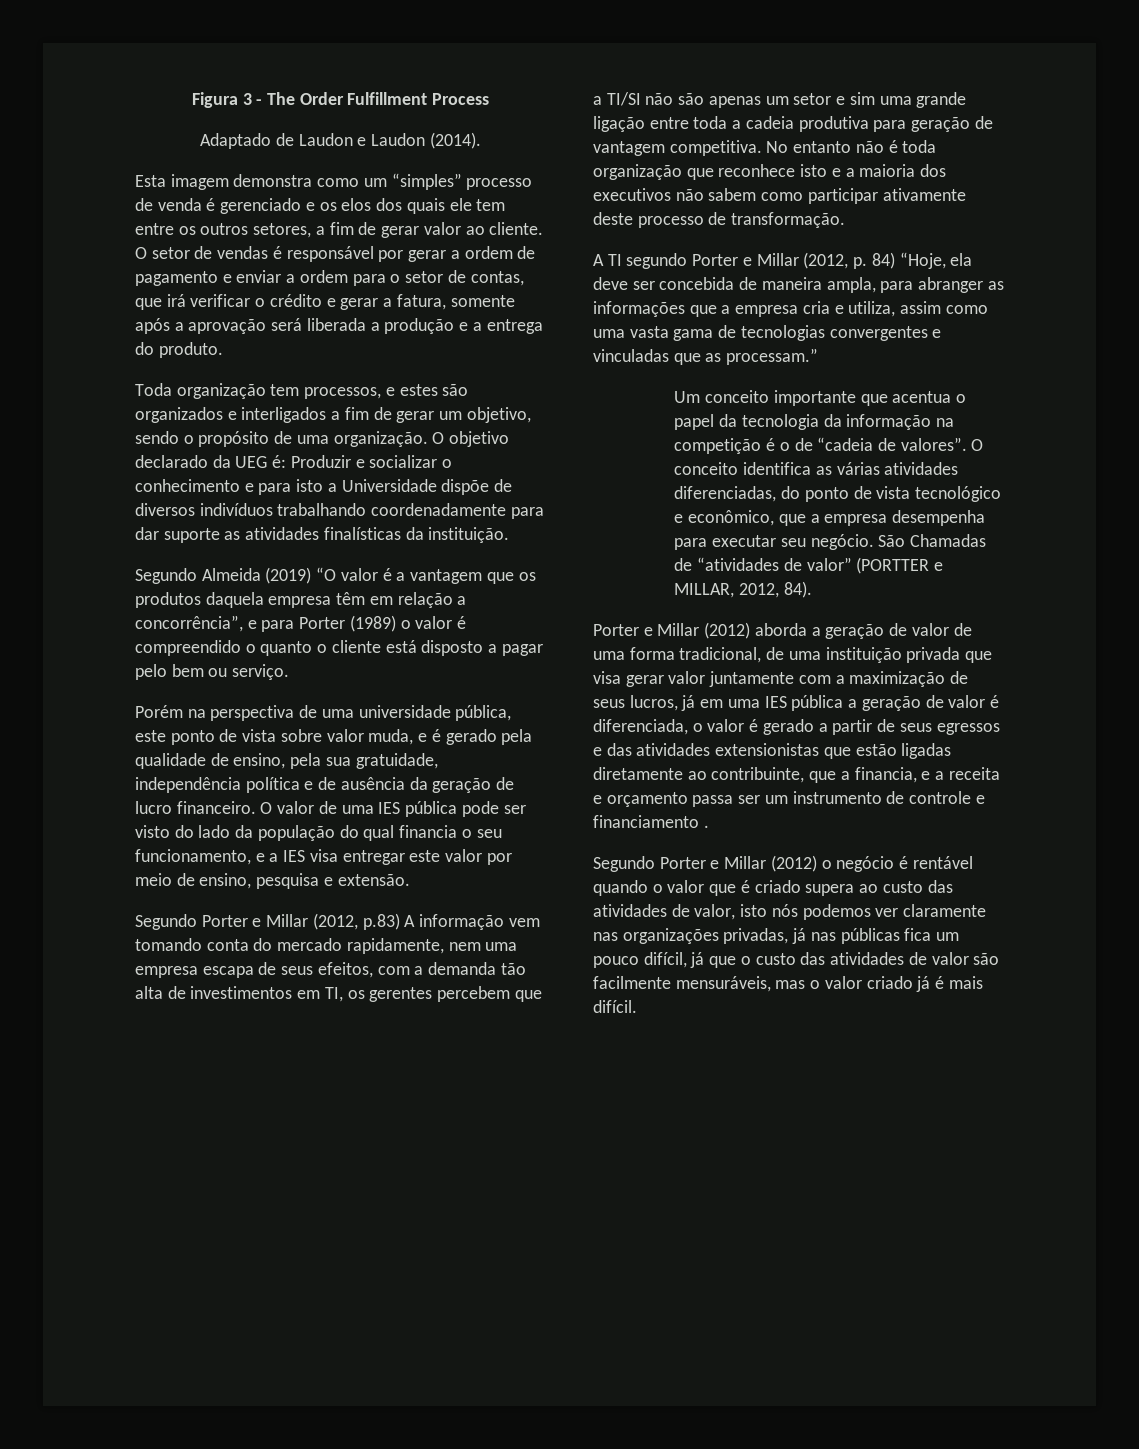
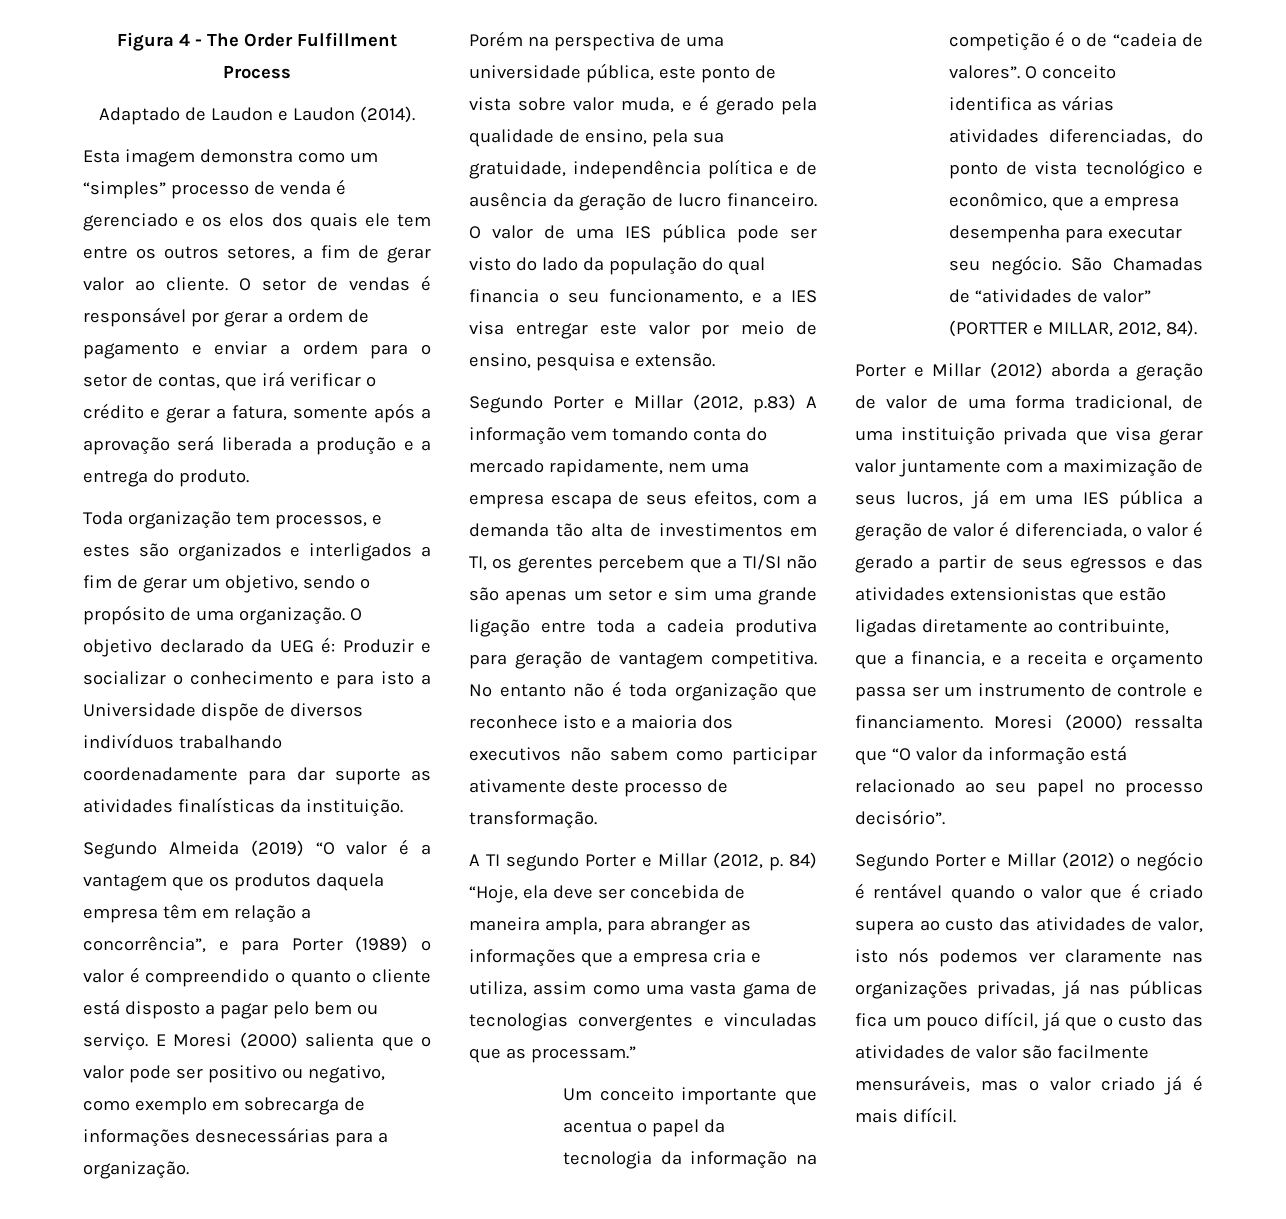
- Figura 3 - The Order Fulfillment Process
+ Figura 4 - The Order Fulfillment Process
+ E Moresi (2000) salienta que o valor pode ser positivo ou negativo, como exemplo em sobrecarga de informações desnecessárias para a organização.
- Porter e Millar (2012) aborda a geração de valor de uma forma tradicional, de uma instituição privada que visa gerar valor juntamente com a maximização de seus lucros, já em uma IES pública a geração de valor é diferenciada, o valor é gerado a partir de seus egressos e das atividades extensionistas que estão ligadas diretamente ao contribuinte, que a financia, e a receita e orçamento passa ser um instrumento de controle e financiamento .
+ Porter e Millar (2012) aborda a geração de valor de uma forma tradicional, de uma instituição privada que visa gerar valor juntamente com a maximização de seus lucros, já em uma IES pública a geração de valor é diferenciada, o valor é gerado a partir de seus egressos e das atividades extensionistas que estão ligadas diretamente ao contribuinte, que a financia, e a receita e orçamento passa ser um instrumento de controle e financiamento. Moresi (2000) ressalta que “O valor da informação está relacionado ao seu papel no processo decisório”.

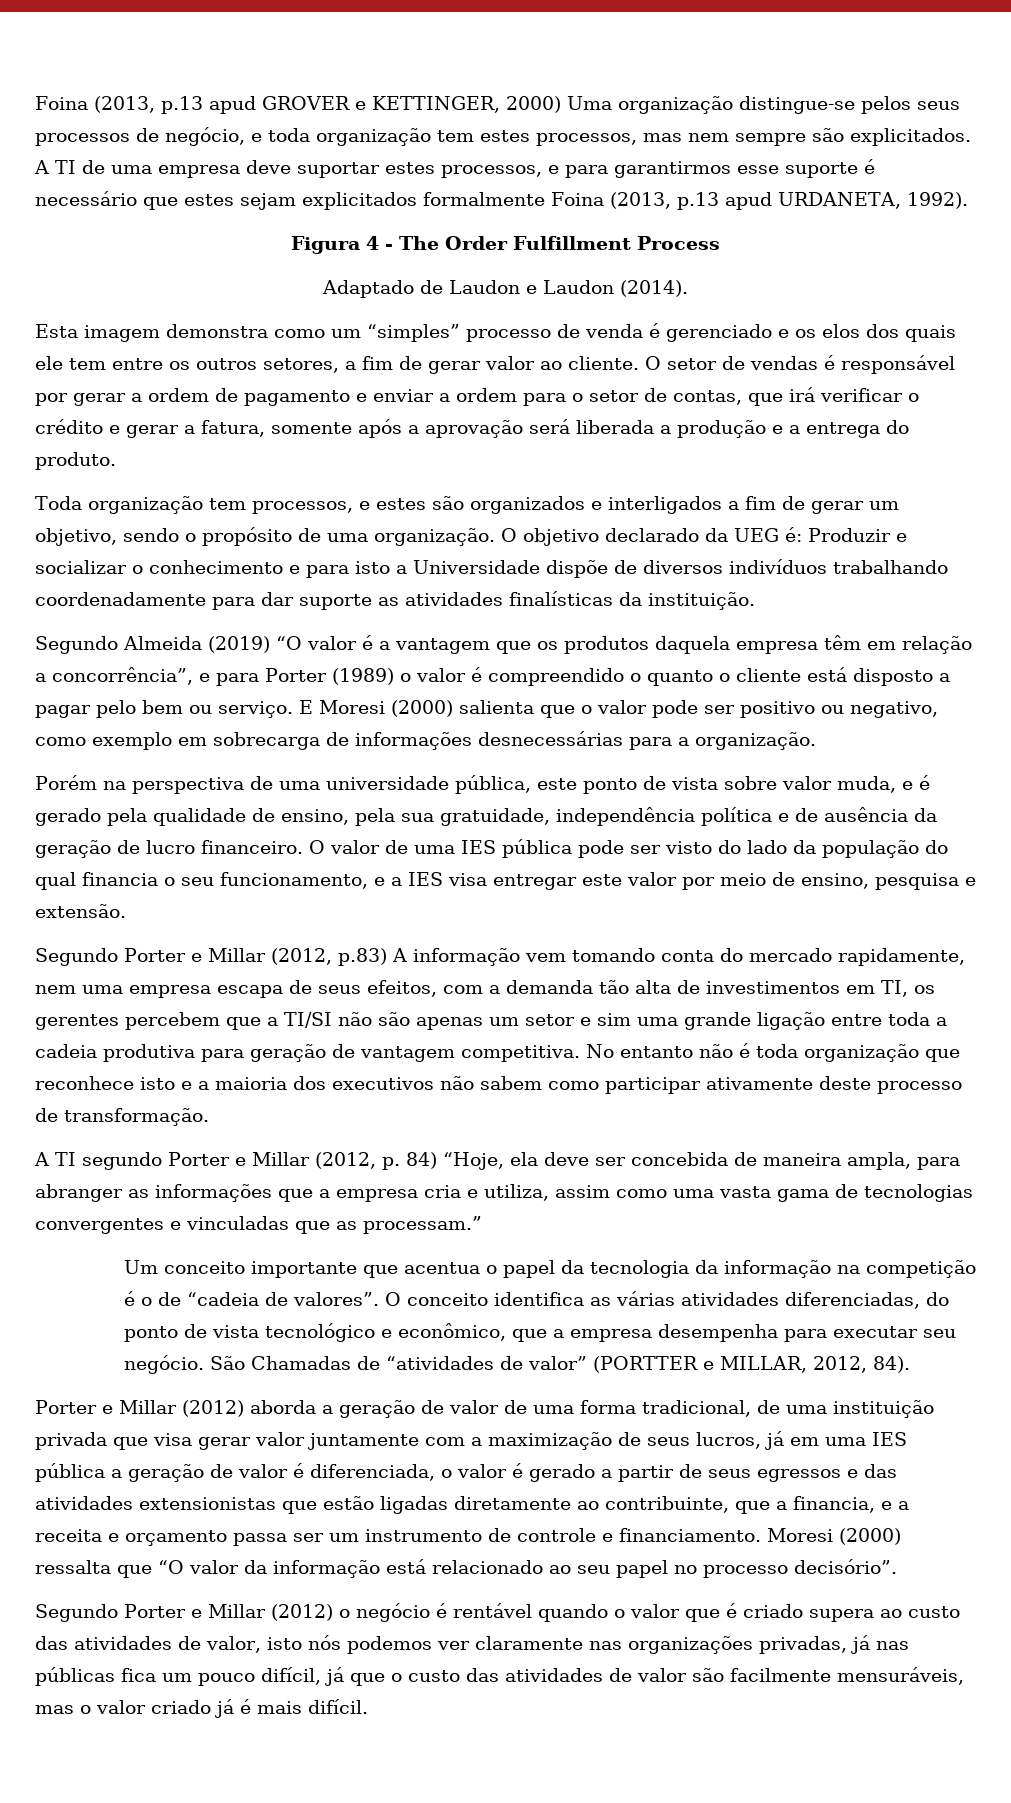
+ Foina (2013, p.13 apud GROVER e KETTINGER, 2000) Uma organização distingue-se pelos seus processos de negócio, e toda organização tem estes processos, mas nem sempre são explicitados. A TI de uma empresa deve suportar estes processos, e para garantirmos esse suporte é necessário que estes sejam explicitados formalmente Foina (2013, p.13 apud URDANETA, 1992).

